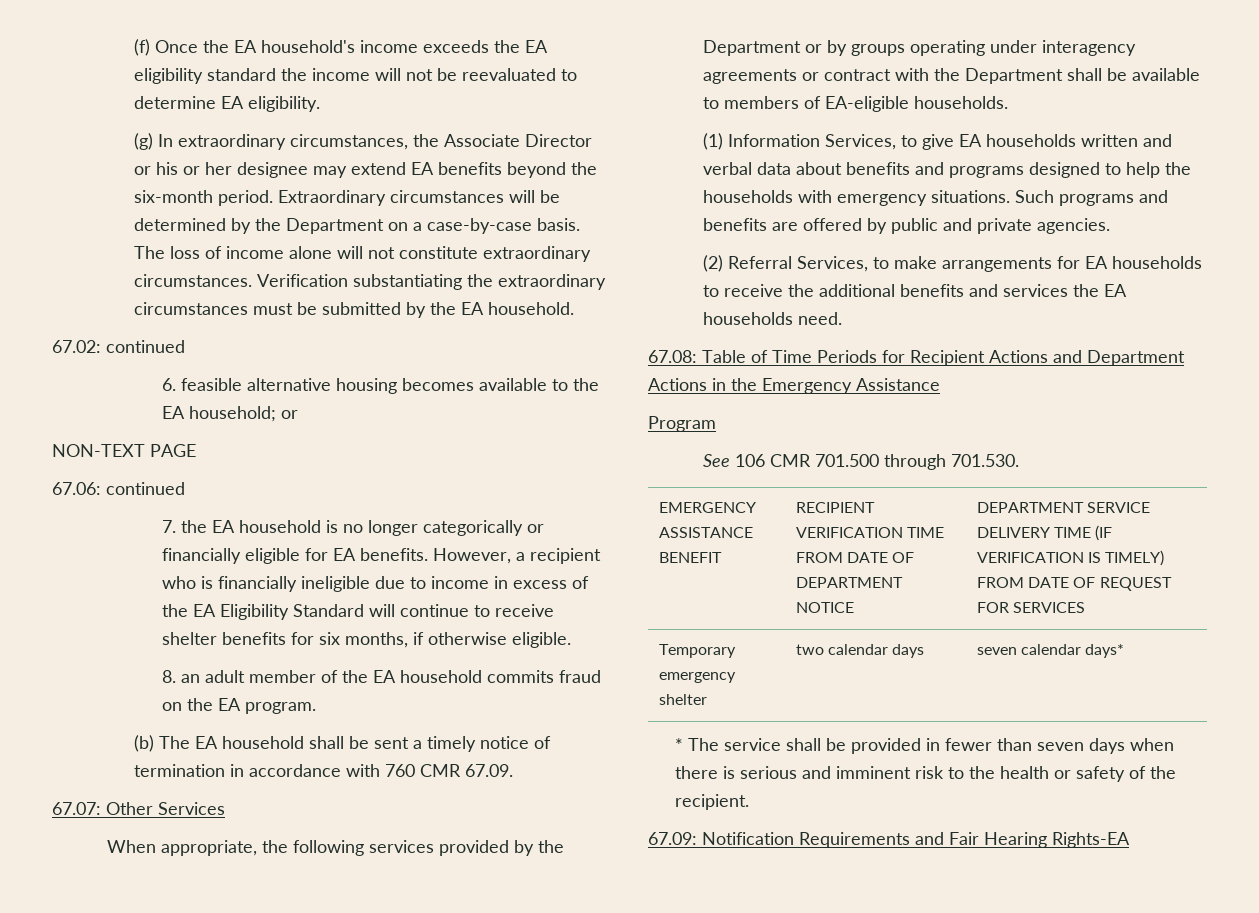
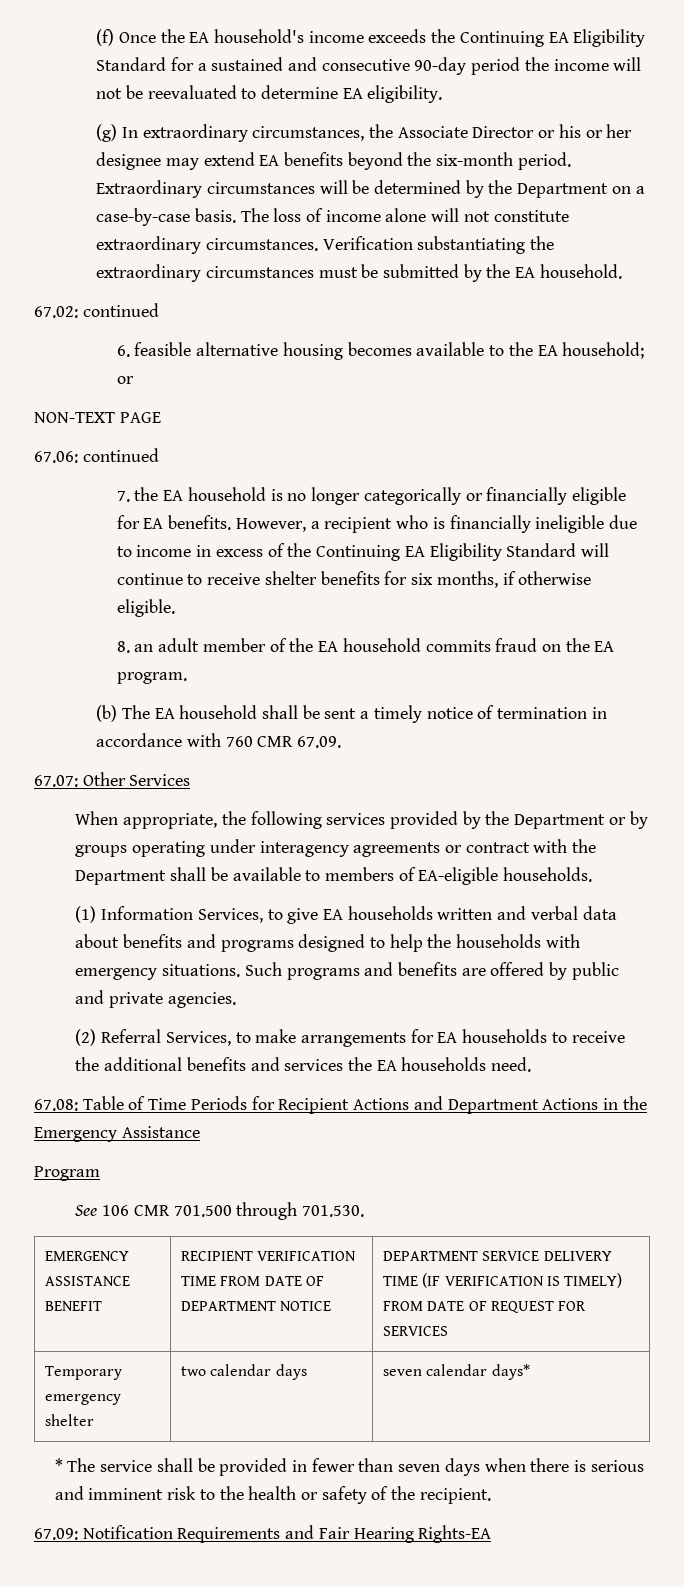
- (f) Once the EA household's income exceeds the EA eligibility standard the income will not be reevaluated to determine EA eligibility.
+ (f) Once the EA household's income exceeds the Continuing EA Eligibility Standard for a sustained and consecutive 90-day period the income will not be reevaluated to determine EA eligibility.
- However, a recipient who is financially ineligible due to income in excess of the EA Eligibility Standard will continue to receive shelter benefits for six months, if otherwise eligible.
+ However, a recipient who is financially ineligible due to income in excess of the Continuing EA Eligibility Standard will continue to receive shelter benefits for six months, if otherwise eligible.

